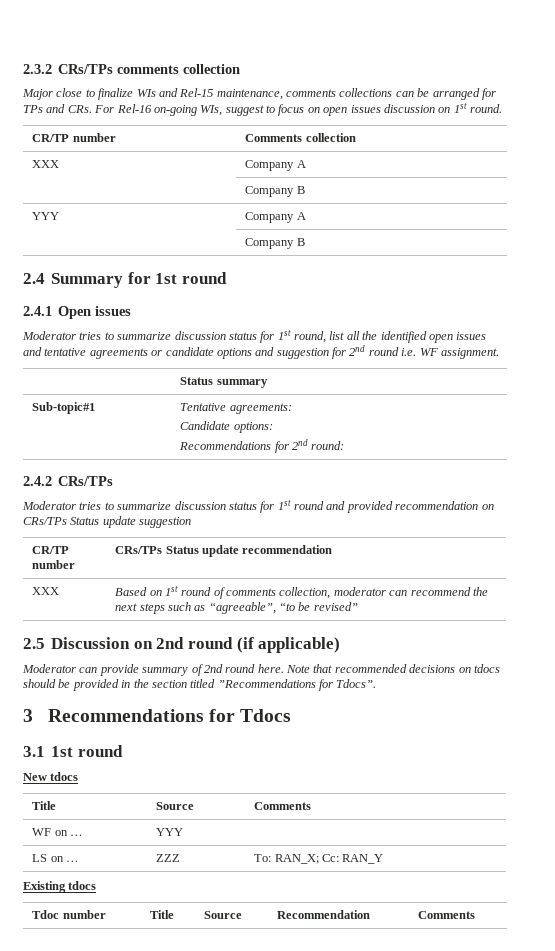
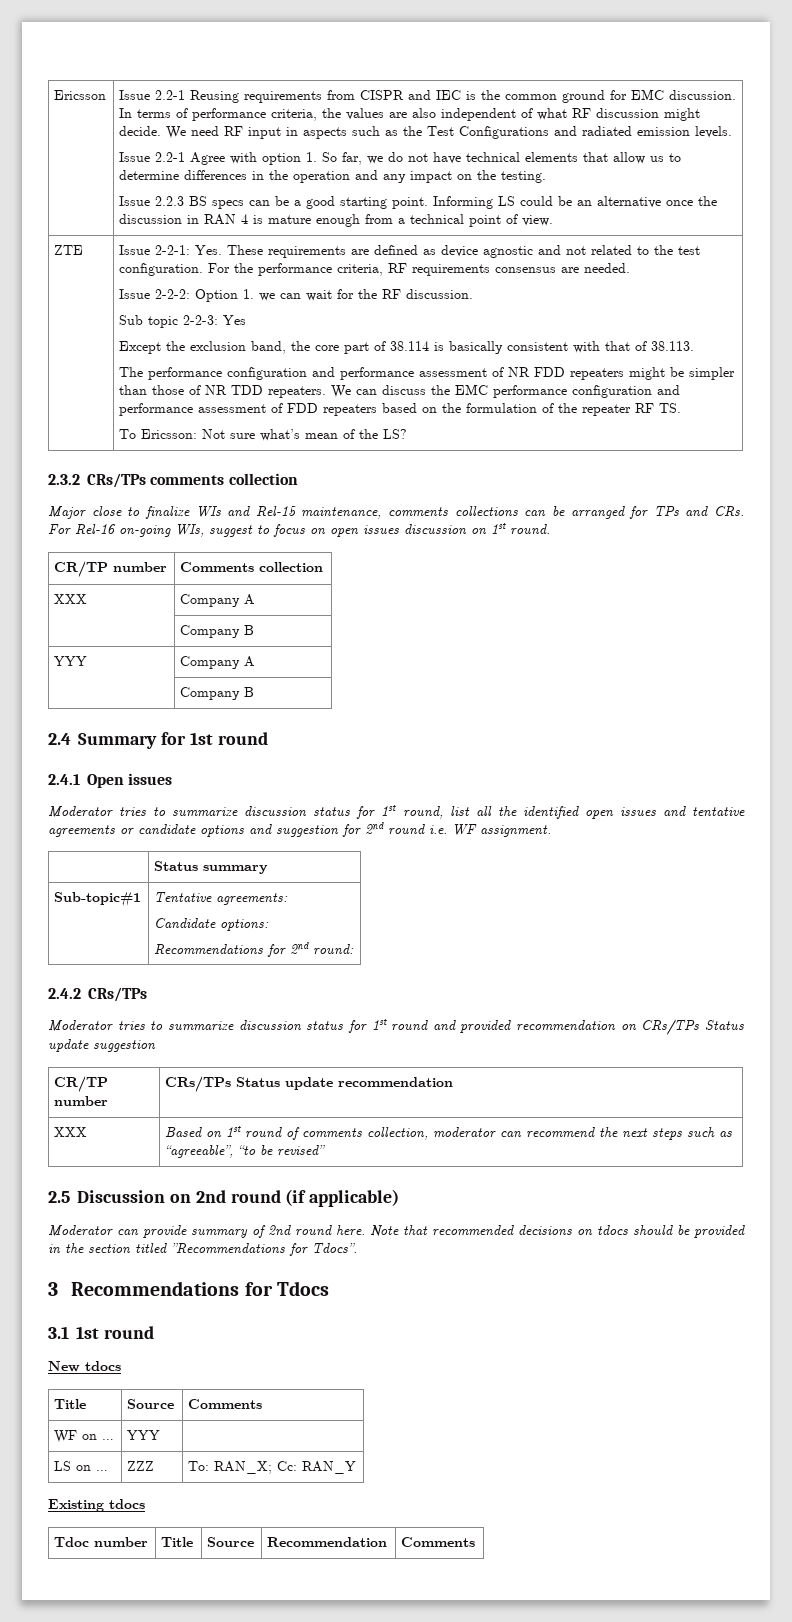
+ Ericsson | Issue 2.2-1 Reusing requirements from CISPR and IEC is the common ground for EMC discussion. In terms of performance criteria, the values are also independent of what RF discussion might decide. We need RF input in aspects such as the Test Configurations and radiated emission levels.
+ Issue 2.2-1 Agree with option 1. So far, we do not have technical elements that allow us to determine differences in the operation and any impact on the testing.
+ Issue 2.2.3 BS specs can be a good starting point. Informing LS could be an alternative once the discussion in RAN 4 is mature enough from a technical point of view.
+ ZTE | Issue 2-2-1: Yes. These requirements are defined as device agnostic and not related to the test configuration. For the performance criteria, RF requirements consensus are needed.
+ Issue 2-2-2: Option 1. we can wait for the RF discussion.
+ Sub topic 2-2-3: Yes
+ Except the exclusion band, the core part of 38.114 is basically consistent with that of 38.113.
+ The performance configuration and performance assessment of NR FDD repeaters might be simpler than those of NR TDD repeaters. We can discuss the EMC performance configuration and performance assessment of FDD repeaters based on the formulation of the repeater RF TS.
+ To Ericsson: Not sure what’s mean of the LS?

